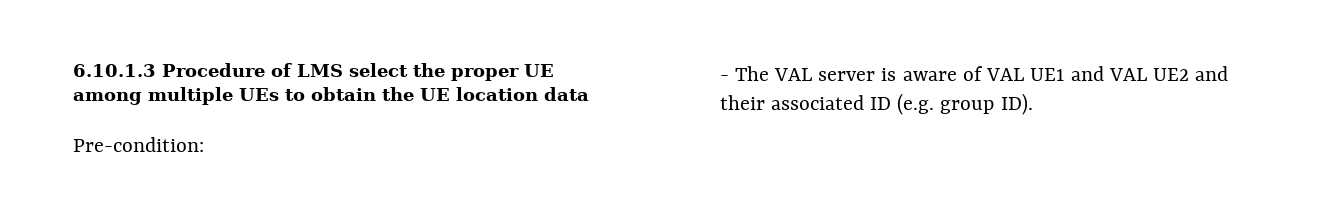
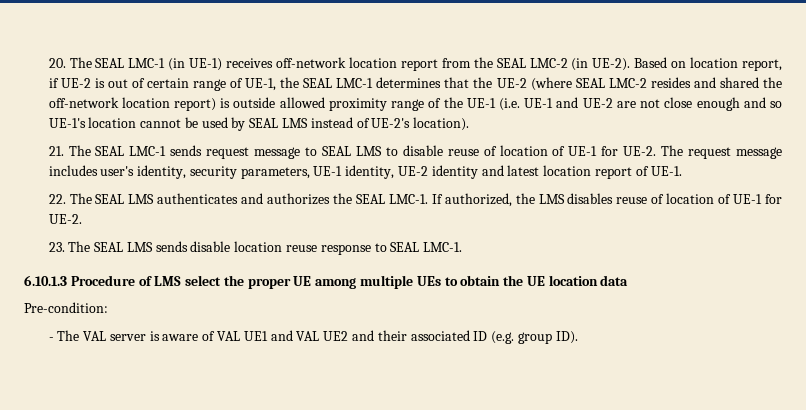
+ 20. The SEAL LMC-1 (in UE-1) receives off-network location report from the SEAL LMC-2 (in UE-2). Based on location report, if UE-2 is out of certain range of UE-1, the SEAL LMC-1 determines that the UE-2 (where SEAL LMC-2 resides and shared the off-network location report) is outside allowed proximity range of the UE-1 (i.e. UE-1 and UE-2 are not close enough and so UE-1's location cannot be used by SEAL LMS instead of UE-2's location).
+ 21. The SEAL LMC-1 sends request message to SEAL LMS to disable reuse of location of UE-1 for UE-2. The request message includes user's identity, security parameters, UE-1 identity, UE-2 identity and latest location report of UE-1.
+ 22. The SEAL LMS authenticates and authorizes the SEAL LMC-1. If authorized, the LMS disables reuse of location of UE-1 for UE-2.
+ 23. The SEAL LMS sends disable location reuse response to SEAL LMC-1.

